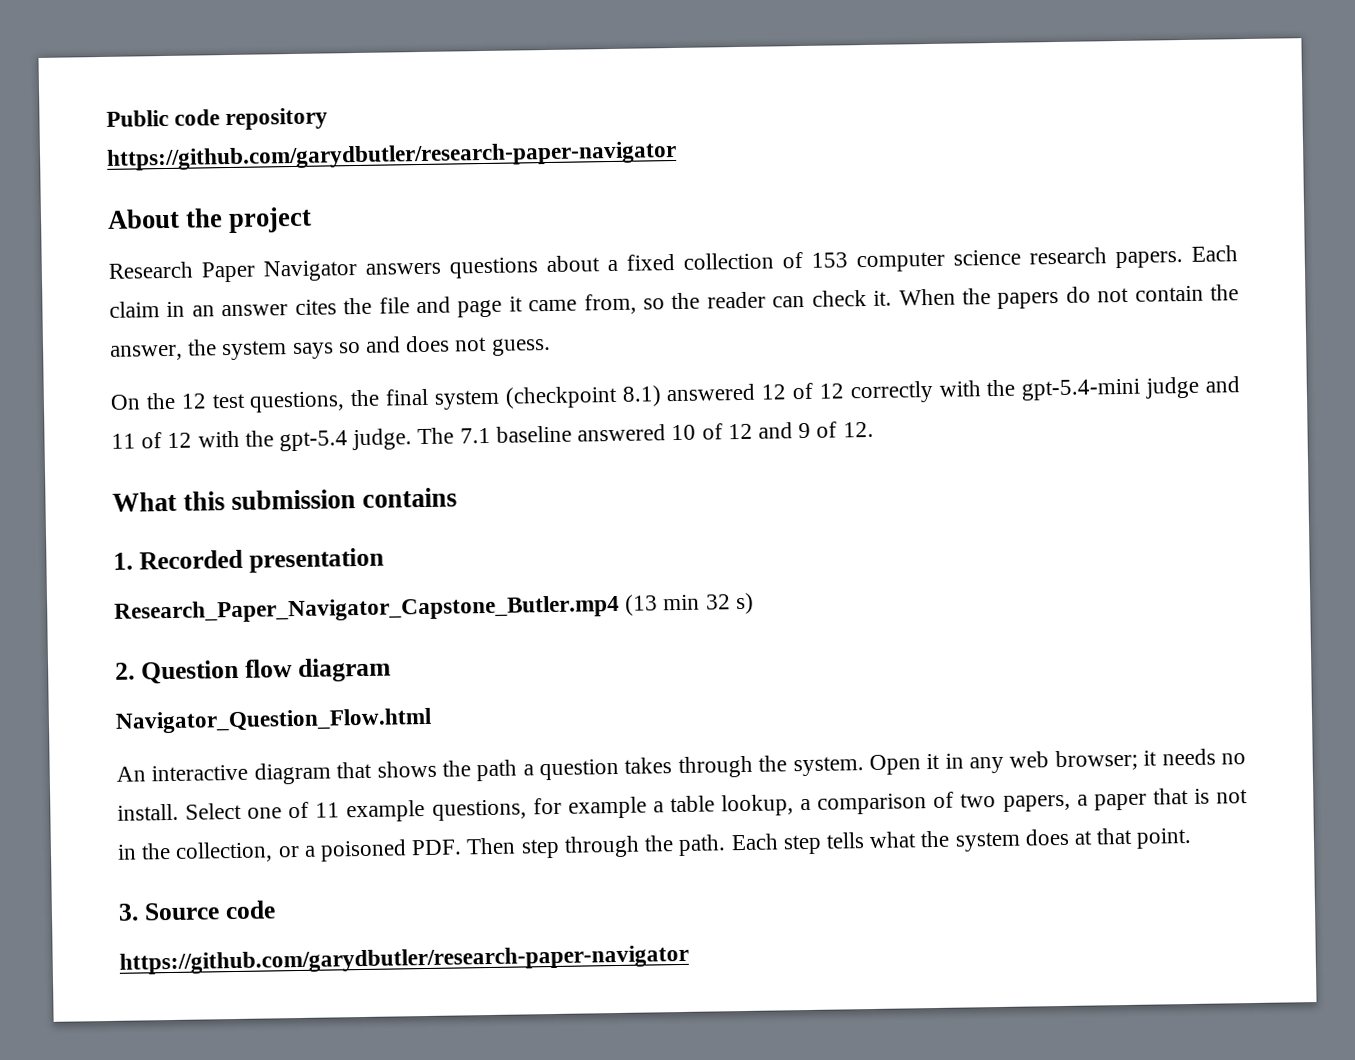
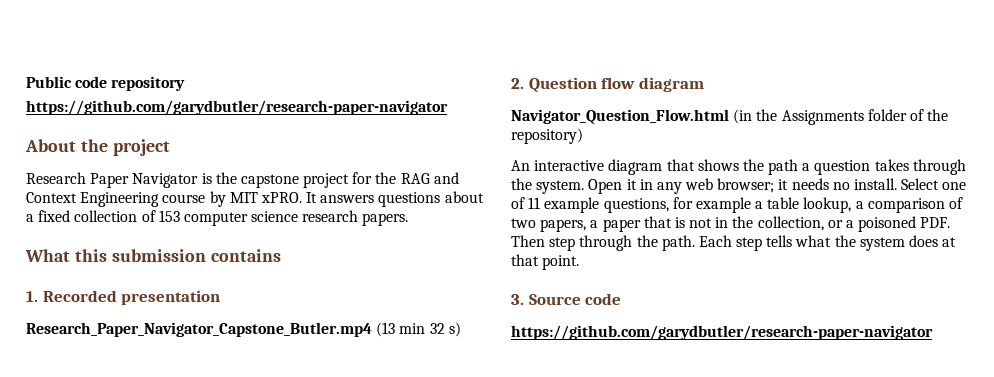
- Research Paper Navigator answers questions about a fixed collection of 153 computer science research papers. Each claim in an answer cites the file and page it came from, so the reader can check it. When the papers do not contain the answer, the system says so and does not guess.
- On the 12 test questions, the final system (checkpoint 8.1) answered 12 of 12 correctly with the gpt-5.4-mini judge and 11 of 12 with the gpt-5.4 judge. The 7.1 baseline answered 10 of 12 and 9 of 12.
+ Research Paper Navigator is the capstone project for the RAG and Context Engineering course by MIT xPRO. It answers questions about a fixed collection of 153 computer science research papers.
- Navigator_Question_Flow.html
+ Navigator_Question_Flow.html (in the Assignments folder of the repository)

